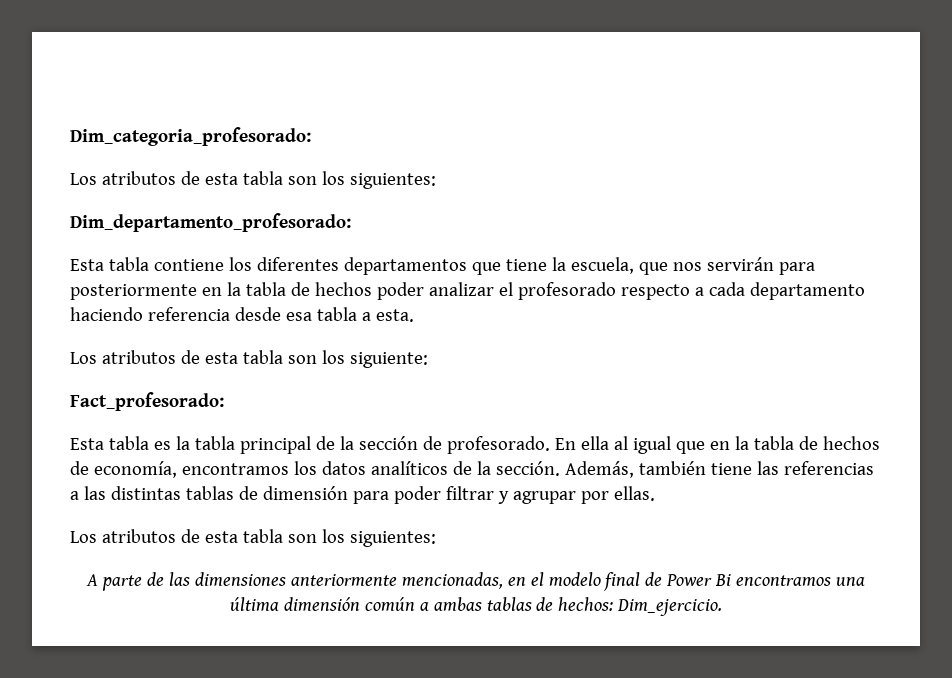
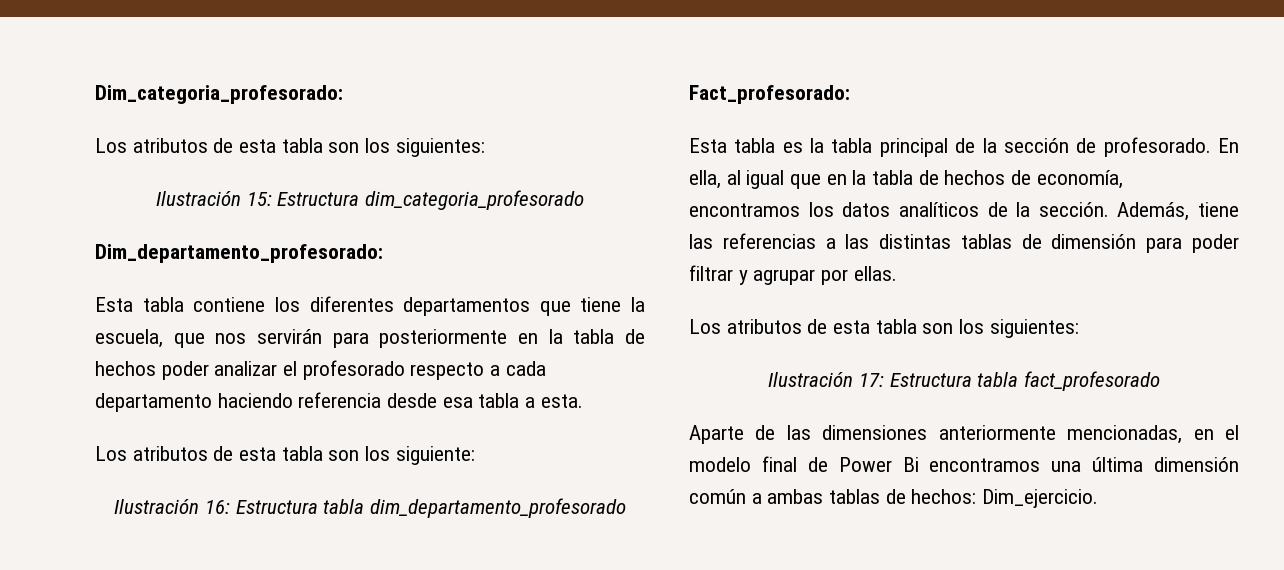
+ Ilustración 15: Estructura dim_categoria_profesorado
+ Ilustración 16: Estructura tabla dim_departamento_profesorado
- En ella al igual que en la tabla de hechos de economía, encontramos los datos analíticos de la sección.
+ En ella, al igual que en la tabla de hechos de economía, encontramos los datos analíticos de la sección.
- Además, también tiene las referencias a las distintas tablas de dimensión para poder filtrar y agrupar por ellas.
+ Además, tiene las referencias a las distintas tablas de dimensión para poder filtrar y agrupar por ellas.
- A parte de las dimensiones anteriormente mencionadas, en el modelo final de Power Bi encontramos una última dimensión común a ambas tablas de hechos: Dim_ejercicio.
+ Ilustración 17: Estructura tabla fact_profesorado
+ Aparte de las dimensiones anteriormente mencionadas, en el modelo final de Power Bi encontramos una última dimensión común a ambas tablas de hechos: Dim_ejercicio.

